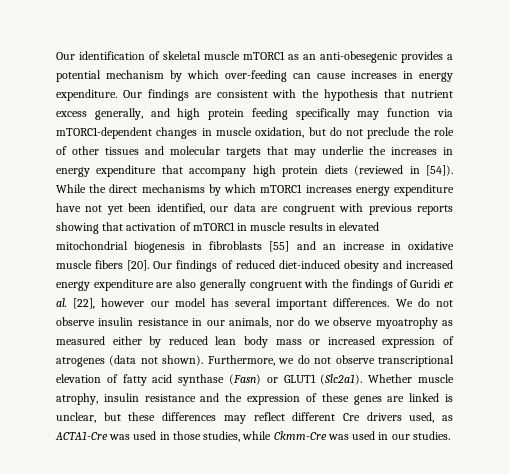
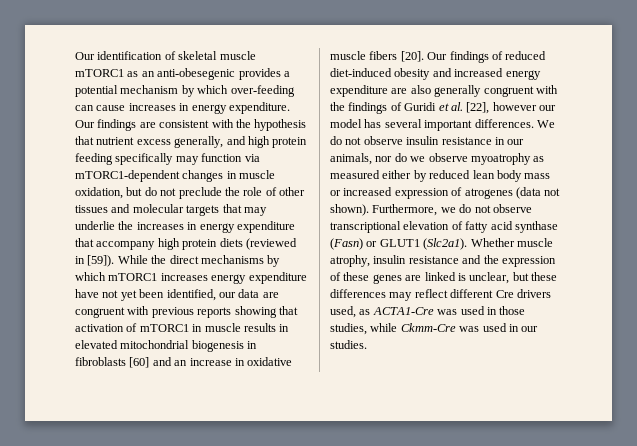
- Our findings are consistent with the hypothesis that nutrient excess generally, and high protein feeding specifically may function via mTORC1-dependent changes in muscle oxidation, but do not preclude the role of other tissues and molecular targets that may underlie the increases in energy expenditure that accompany high protein diets (reviewed in [54]).
+ Our findings are consistent with the hypothesis that nutrient excess generally, and high protein feeding specifically may function via mTORC1-dependent changes in muscle oxidation, but do not preclude the role of other tissues and molecular targets that may underlie the increases in energy expenditure that accompany high protein diets (reviewed in [59]).
- While the direct mechanisms by which mTORC1 increases energy expenditure have not yet been identified, our data are congruent with previous reports showing that activation of mTORC1 in muscle results in elevated mitochondrial biogenesis in fibroblasts [55] and an increase in oxidative muscle fibers [20].
+ While the direct mechanisms by which mTORC1 increases energy expenditure have not yet been identified, our data are congruent with previous reports showing that activation of mTORC1 in muscle results in elevated mitochondrial biogenesis in fibroblasts [60] and an increase in oxidative muscle fibers [20].

